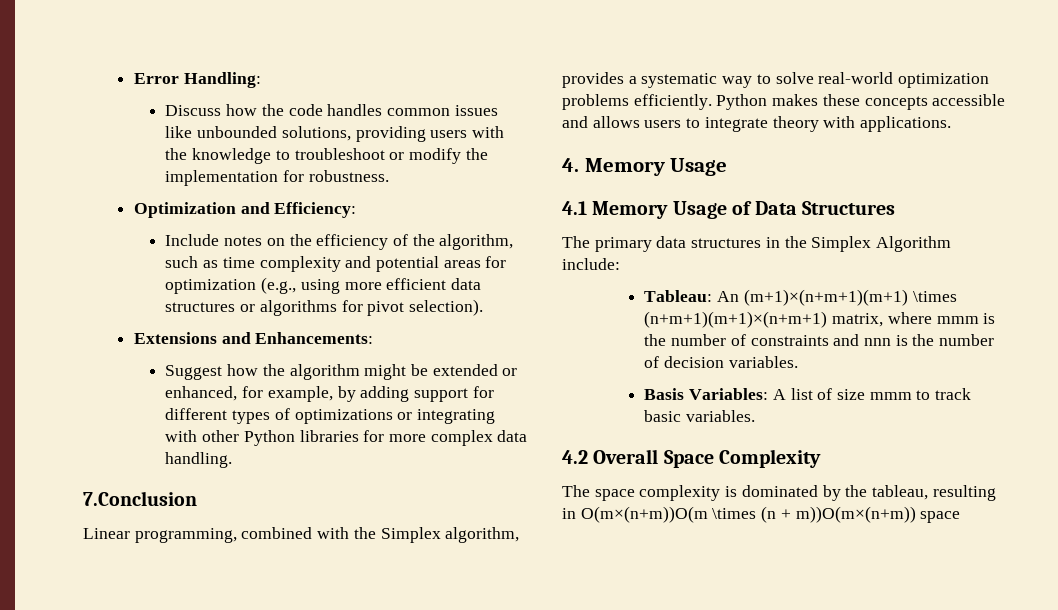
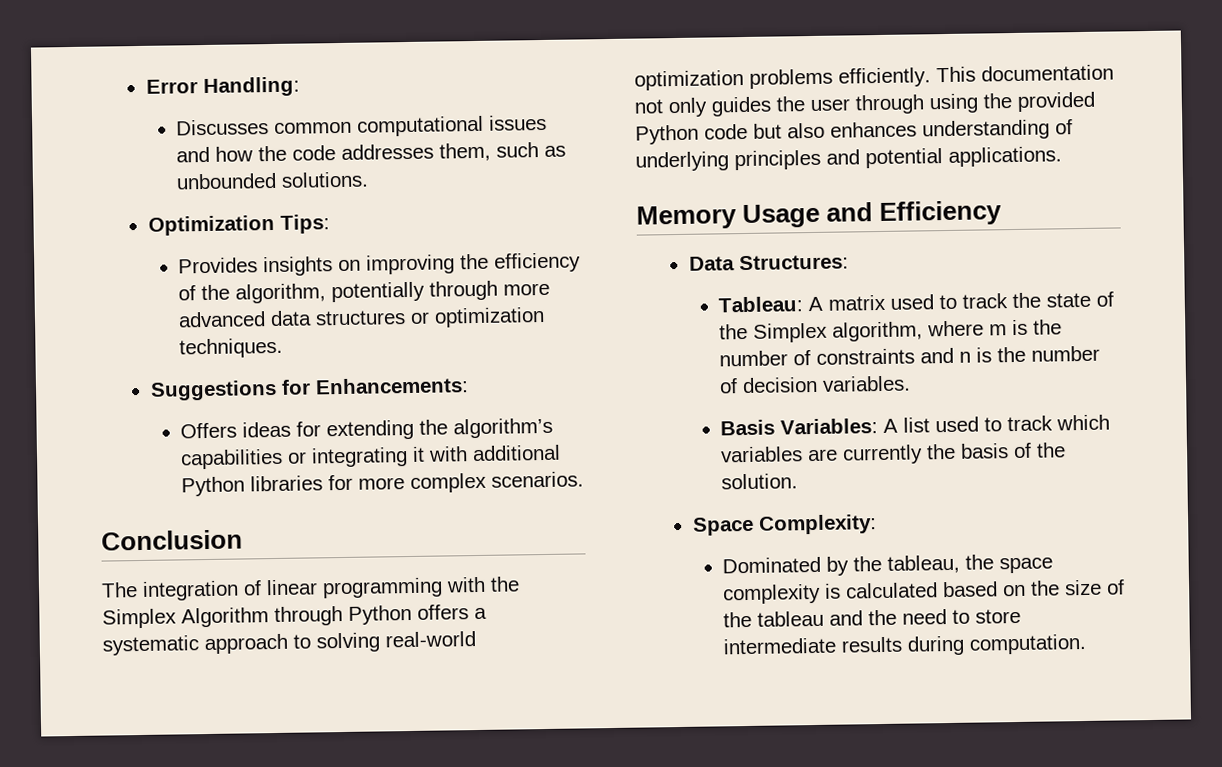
- Discuss how the code handles common issues like unbounded solutions, providing users with the knowledge to troubleshoot or modify the implementation for robustness.
- Optimization and Efficiency:
- Include notes on the efficiency of the algorithm, such as time complexity and potential areas for optimization (e.g., using more efficient data structures or algorithms for pivot selection).
- Extensions and Enhancements:
- Suggest how the algorithm might be extended or enhanced, for example, by adding support for different types of optimizations or integrating with other Python libraries for more complex data handling.
- 7.Conclusion
- Linear programming, combined with the Simplex algorithm, provides a systematic way to solve real-world optimization problems efficiently. Python makes these concepts accessible and allows users to integrate theory with applications.
+ Discusses common computational issues and how the code addresses them, such as unbounded solutions.
+ Optimization Tips:
+ Provides insights on improving the efficiency of the algorithm, potentially through more advanced data structures or optimization techniques.
+ Suggestions for Enhancements:
+ Offers ideas for extending the algorithm’s capabilities or integrating it with additional Python libraries for more complex scenarios.
+ Conclusion
+ The integration of linear programming with the Simplex Algorithm through Python offers a systematic approach to solving real-world optimization problems efficiently. This documentation not only guides the user through using the provided Python code but also enhances understanding of underlying principles and potential applications.
- 4. Memory Usage
- 4.1 Memory Usage of Data Structures
- The primary data structures in the Simplex Algorithm include:
- Tableau: An (m+1)×(n+m+1)(m+1) \times (n+m+1)(m+1)×(n+m+1) matrix, where mmm is the number of constraints and nnn is the number of decision variables.
+ Memory Usage and Efficiency
+ Data Structures:
+ Tableau: A matrix used to track the state of the Simplex algorithm, where m is the number of constraints and n is the number of decision variables.
- Basis Variables: A list of size mmm to track basic variables.
- 4.2 Overall Space Complexity
- The space complexity is dominated by the tableau, resulting in O(m×(n+m))O(m \times (n + m))O(m×(n+m)) space
+ Basis Variables: A list used to track which variables are currently the basis of the solution.
+ Space Complexity:
+ Dominated by the tableau, the space complexity is calculated based on the size of the tableau and the need to store intermediate results during computation.

